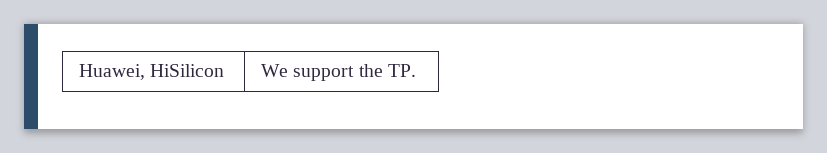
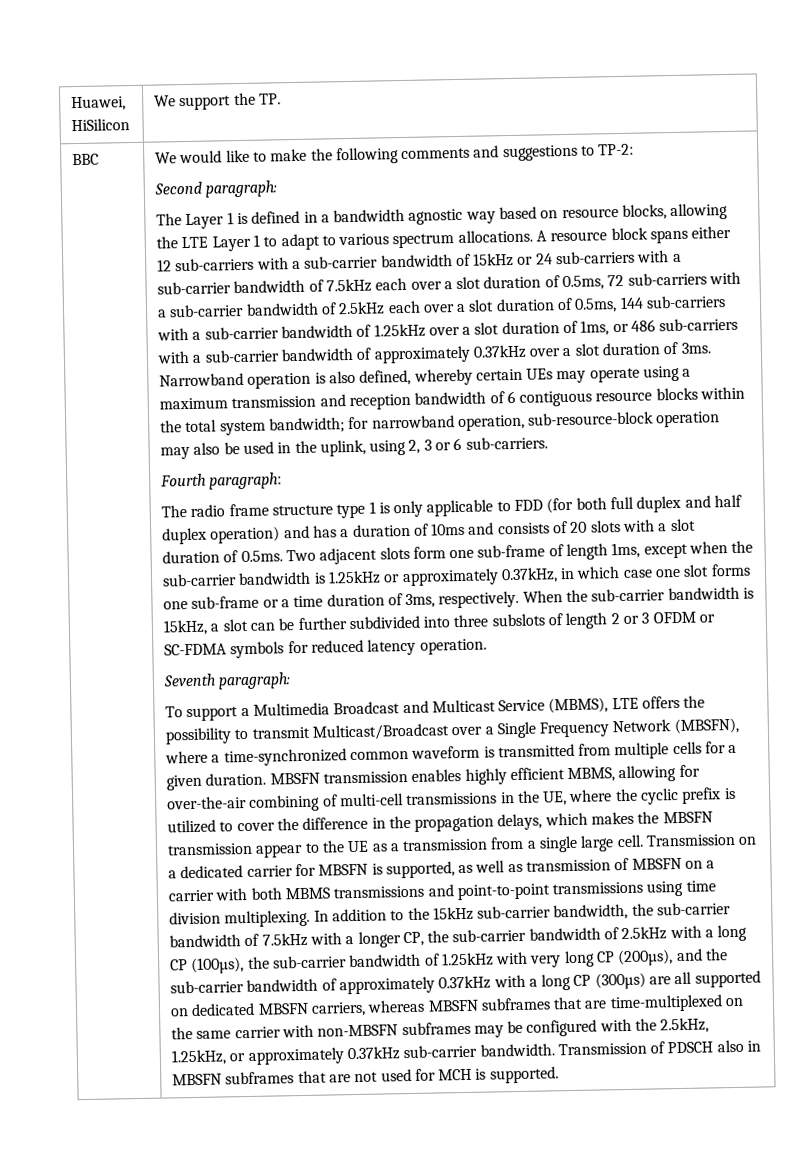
+ BBC | We would like to make the following comments and suggestions to TP-2:
+ Second paragraph:
+ The Layer 1 is defined in a bandwidth agnostic way based on resource blocks, allowing the LTE Layer 1 to adapt to various spectrum allocations. A resource block spans either 12 sub-carriers with a sub-carrier bandwidth of 15kHz or 24 sub-carriers with a sub-carrier bandwidth of 7.5kHz each over a slot duration of 0.5ms, 72 sub-carriers with a sub-carrier bandwidth of 2.5kHz each over a slot duration of 0.5ms, 144 sub-carriers with a sub-carrier bandwidth of 1.25kHz over a slot duration of 1ms, or 486 sub-carriers with a sub-carrier bandwidth of approximately 0.37kHz over a slot duration of 3ms. Narrowband operation is also defined, whereby certain UEs may operate using a maximum transmission and reception bandwidth of 6 contiguous resource blocks within the total system bandwidth; for narrowband operation, sub-resource-block operation may also be used in the uplink, using 2, 3 or 6 sub-carriers.
+ Fourth paragraph:
+ The radio frame structure type 1 is only applicable to FDD (for both full duplex and half duplex operation) and has a duration of 10ms and consists of 20 slots with a slot duration of 0.5ms. Two adjacent slots form one sub-frame of length 1ms, except when the sub-carrier bandwidth is 1.25kHz or approximately 0.37kHz, in which case one slot forms one sub-frame or a time duration of 3ms, respectively. When the sub-carrier bandwidth is 15kHz, a slot can be further subdivided into three subslots of length 2 or 3 OFDM or SC-FDMA symbols for reduced latency operation.
+ Seventh paragraph:
+ To support a Multimedia Broadcast and Multicast Service (MBMS), LTE offers the possibility to transmit Multicast/Broadcast over a Single Frequency Network (MBSFN), where a time-synchronized common waveform is transmitted from multiple cells for a given duration. MBSFN transmission enables highly efficient MBMS, allowing for over-the-air combining of multi-cell transmissions in the UE, where the cyclic prefix is utilized to cover the difference in the propagation delays, which makes the MBSFN transmission appear to the UE as a transmission from a single large cell. Transmission on a dedicated carrier for MBSFN is supported, as well as transmission of MBSFN on a carrier with both MBMS transmissions and point-to-point transmissions using time division multiplexing. In addition to the 15kHz sub-carrier bandwidth, the sub-carrier bandwidth of 7.5kHz with a longer CP, the sub-carrier bandwidth of 2.5kHz with a long CP (100µs), the sub-carrier bandwidth of 1.25kHz with very long CP (200µs), and the sub-carrier bandwidth of approximately 0.37kHz with a long CP (300µs) are all supported on dedicated MBSFN carriers, whereas MBSFN subframes that are time-multiplexed on the same carrier with non-MBSFN subframes may be configured with the 2.5kHz, 1.25kHz, or approximately 0.37kHz sub-carrier bandwidth. Transmission of PDSCH also in MBSFN subframes that are not used for MCH is supported.

